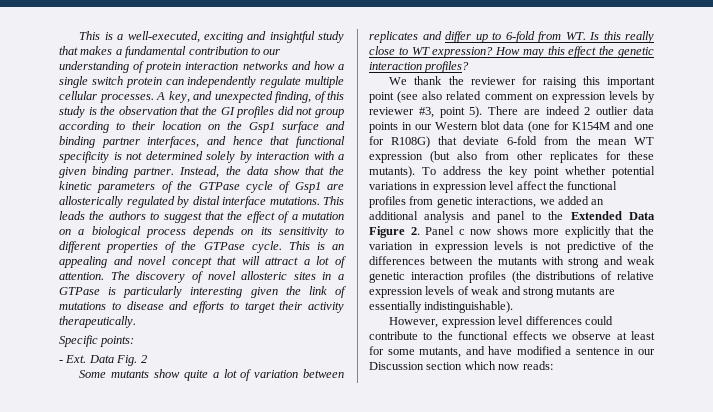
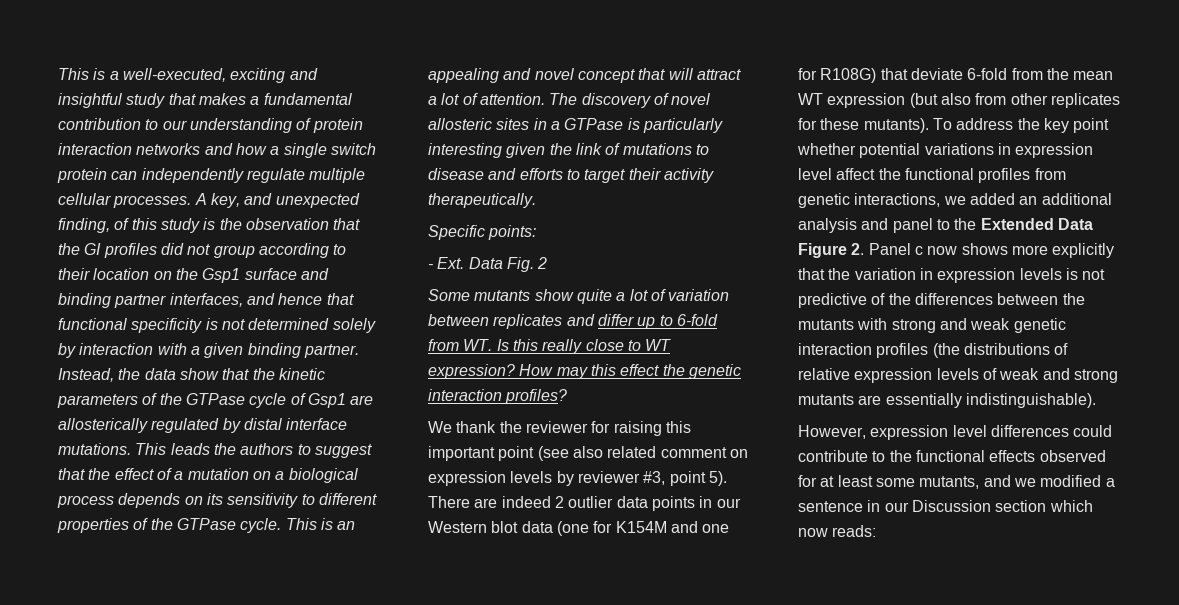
- However, expression level differences could contribute to the functional effects we observe at least for some mutants, and have modified a sentence in our Discussion section which now reads:
+ However, expression level differences could contribute to the functional effects observed for at least some mutants, and we modified a sentence in our Discussion section which now reads:

